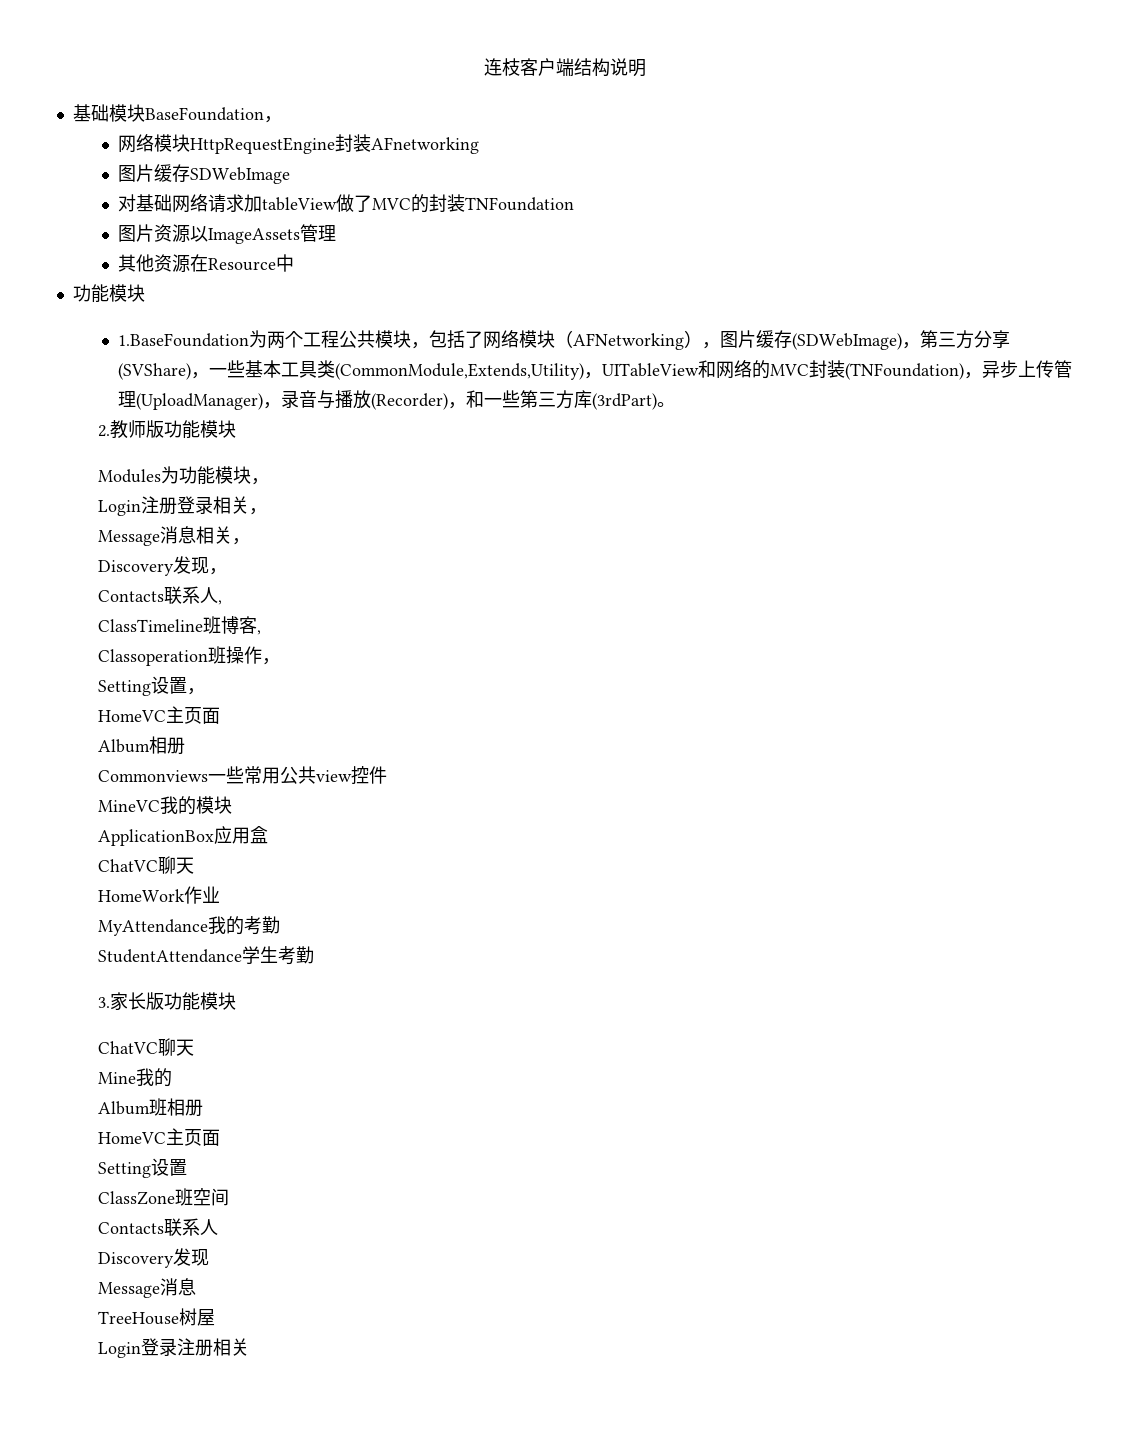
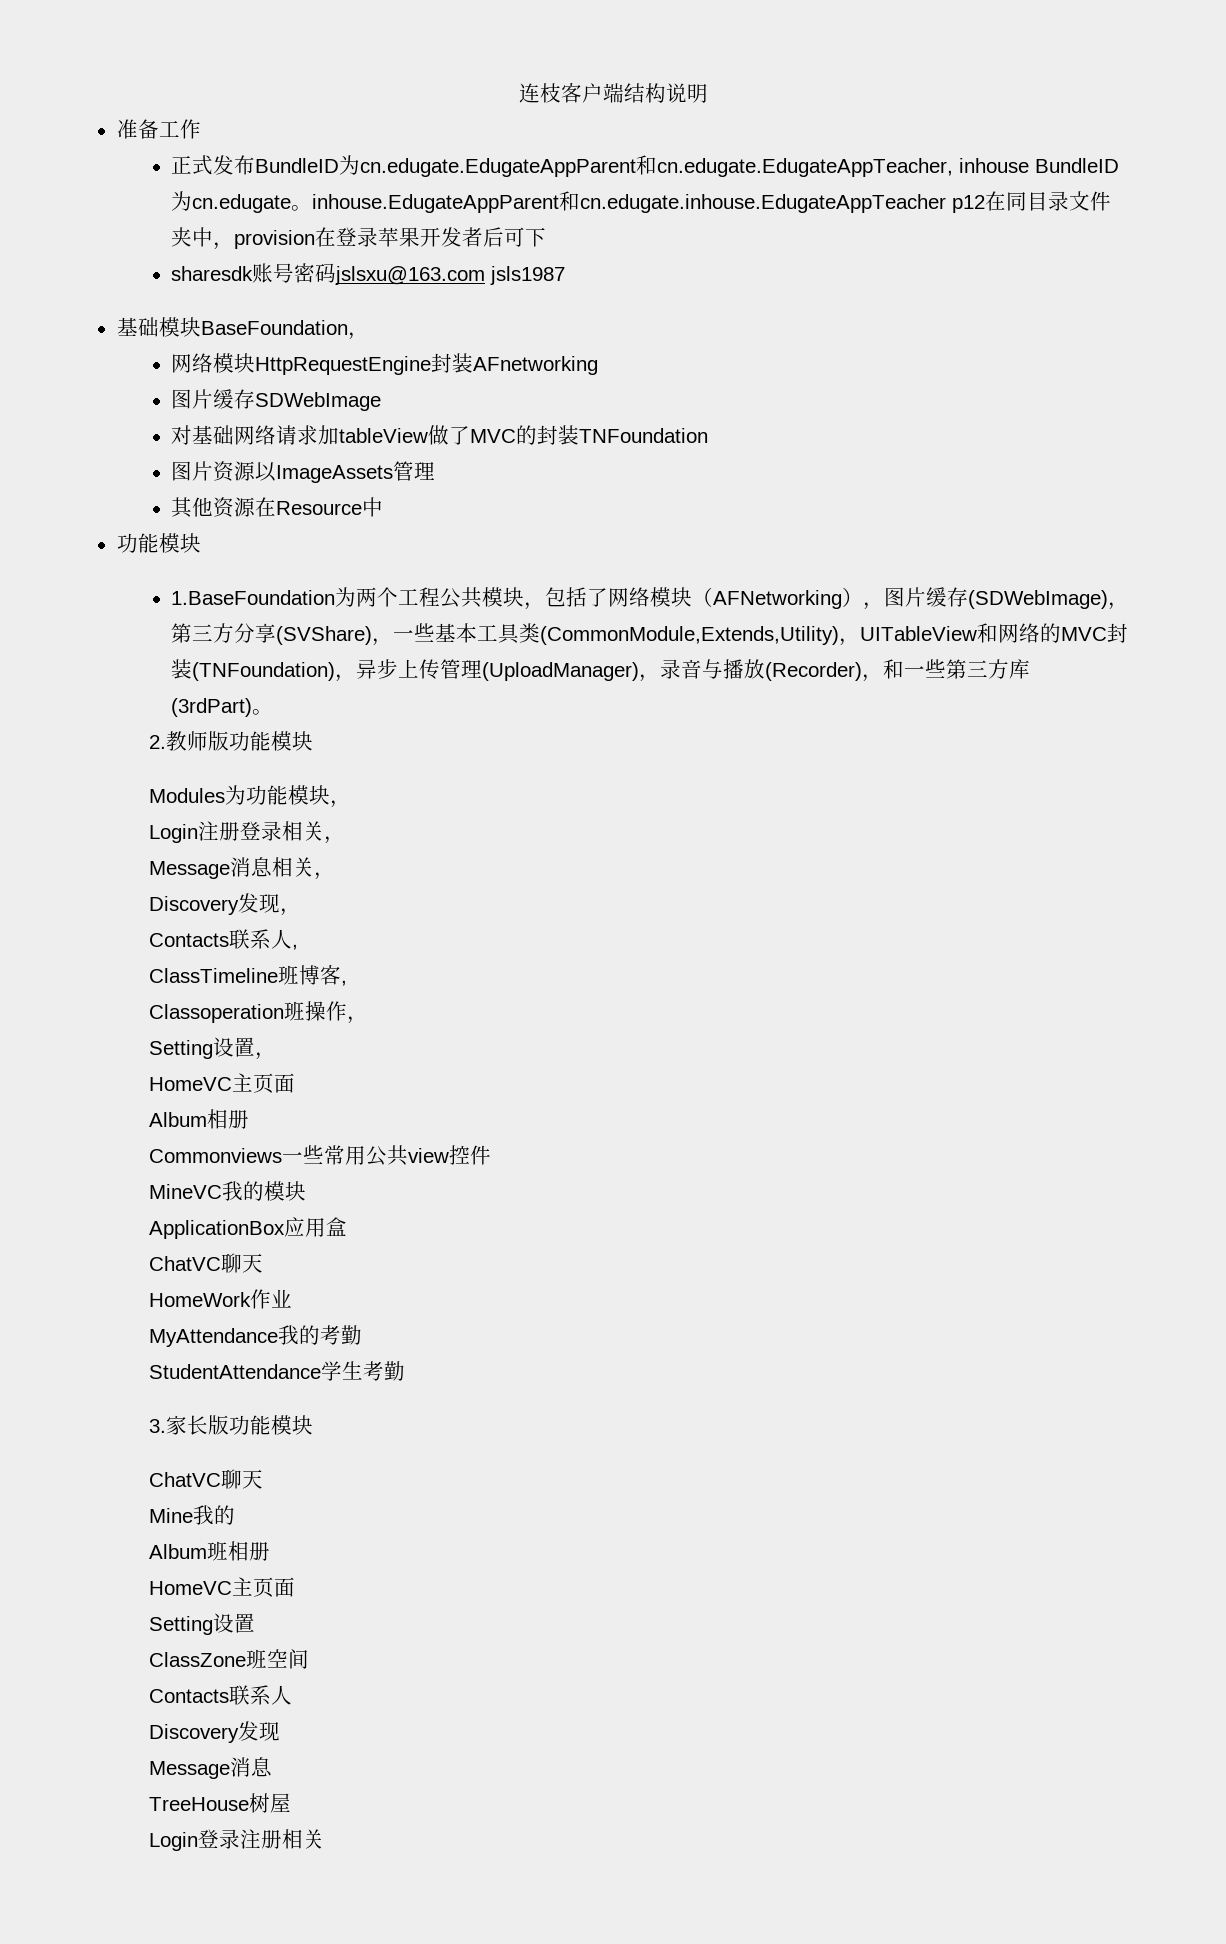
+ 准备工作
+ 正式发布BundleID为cn.edugate.EdugateAppParent和cn.edugate.EdugateAppTeacher, inhouse BundleID为cn.edugate。inhouse.EdugateAppParent和cn.edugate.inhouse.EdugateAppTeacher p12在同目录文件夹中，provision在登录苹果开发者后可下
+ sharesdk账号密码jslsxu@163.com jsls1987

